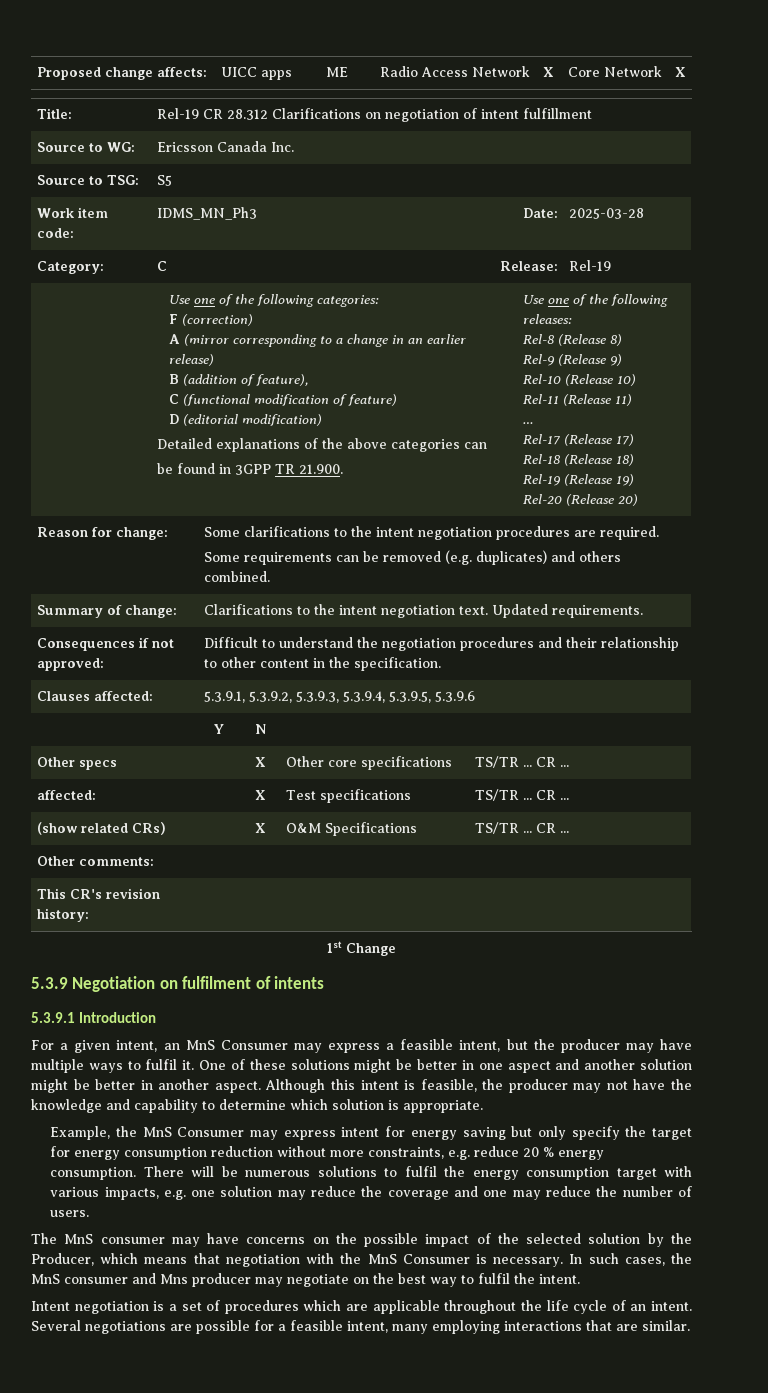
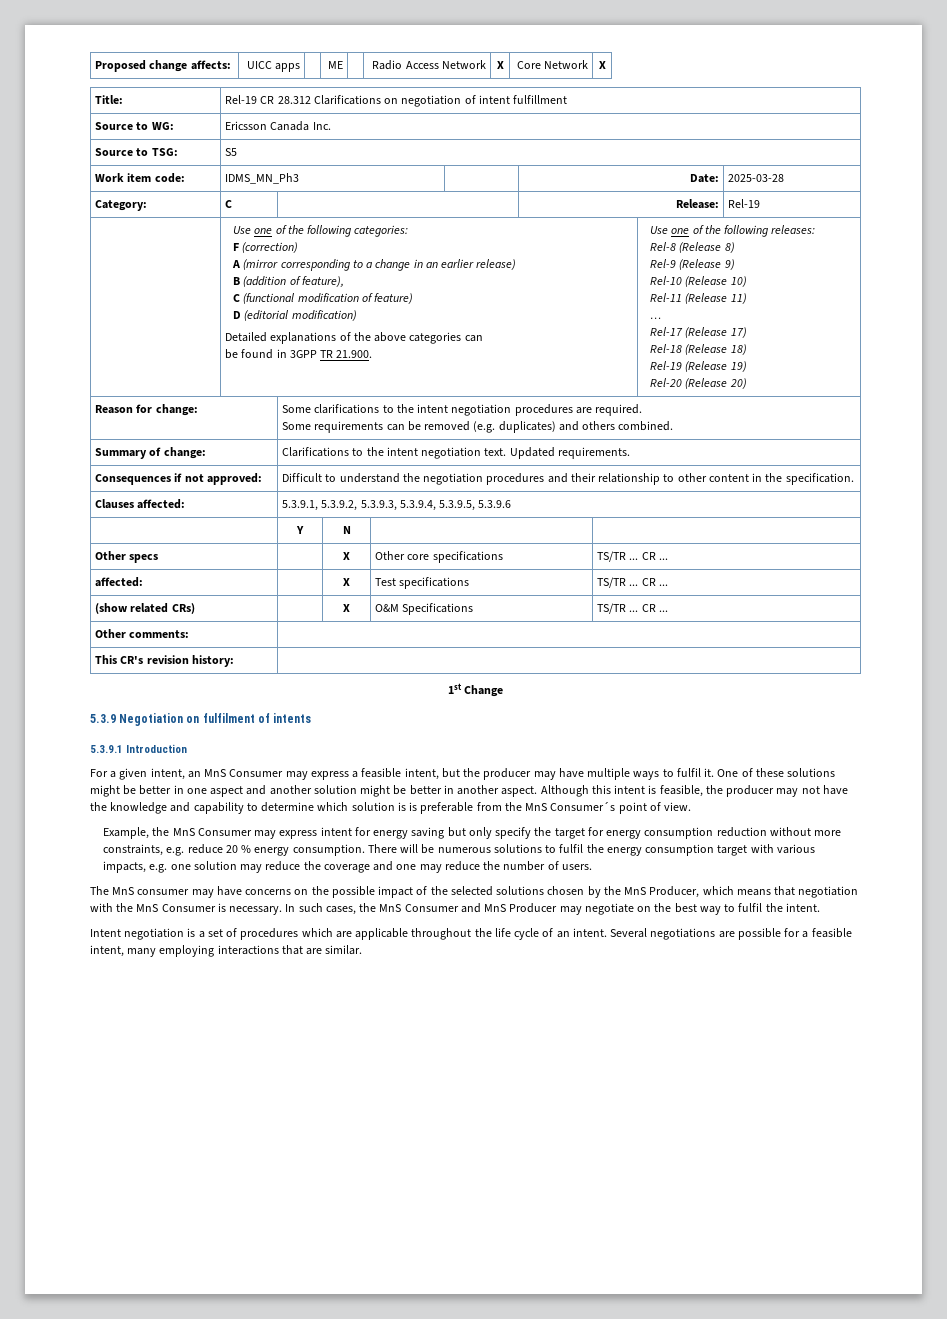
- Although this intent is feasible, the producer may not have the knowledge and capability to determine which solution is appropriate.
+ Although this intent is feasible, the producer may not have the knowledge and capability to determine which solution is is preferable from the MnS Consumer´s point of view.
- The MnS consumer may have concerns on the possible impact of the selected solution by the Producer, which means that negotiation with the MnS Consumer is necessary.
+ The MnS consumer may have concerns on the possible impact of the selected solutions chosen by the MnS Producer, which means that negotiation with the MnS Consumer is necessary.
- In such cases, the MnS consumer and Mns producer may negotiate on the best way to fulfil the intent.
+ In such cases, the MnS Consumer and MnS Producer may negotiate on the best way to fulfil the intent.

